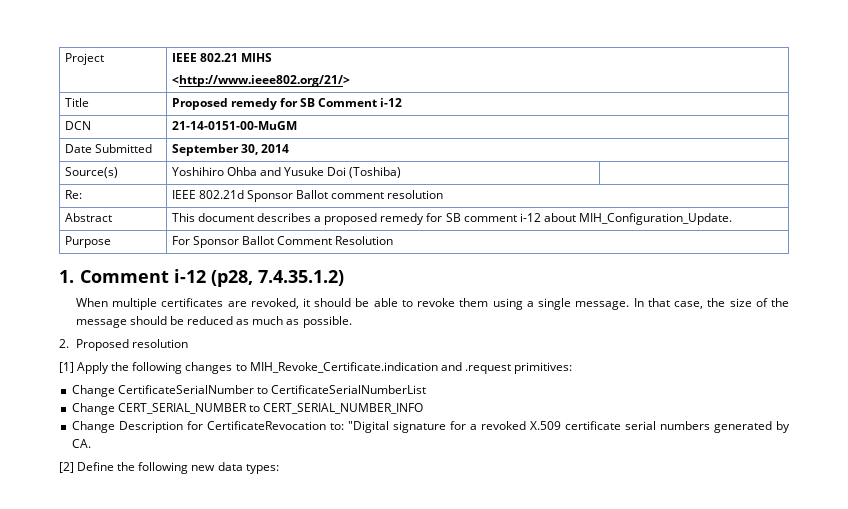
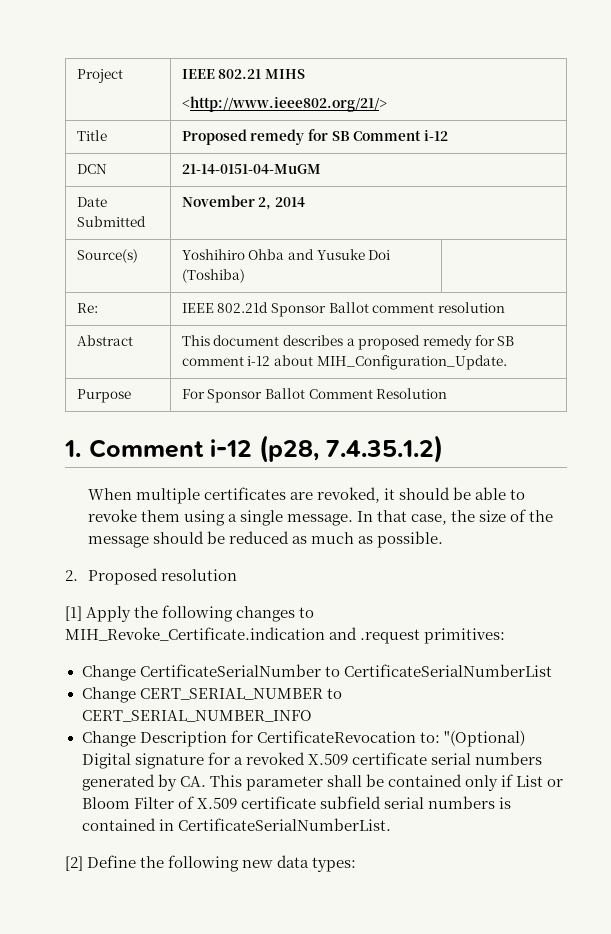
- DCN | 21-14-0151-00-MuGM
+ DCN | 21-14-0151-04-MuGM
- Date Submitted | September 30, 2014
+ Date Submitted | November 2, 2014
- Change Description for CertificateRevocation to: "Digital signature for a revoked X.509 certificate serial numbers generated by CA.
+ Change Description for CertificateRevocation to: "(Optional) Digital signature for a revoked X.509 certificate serial numbers generated by CA. This parameter shall be contained only if List or Bloom Filter of X.509 certificate subfield serial numbers is contained in CertificateSerialNumberList.

